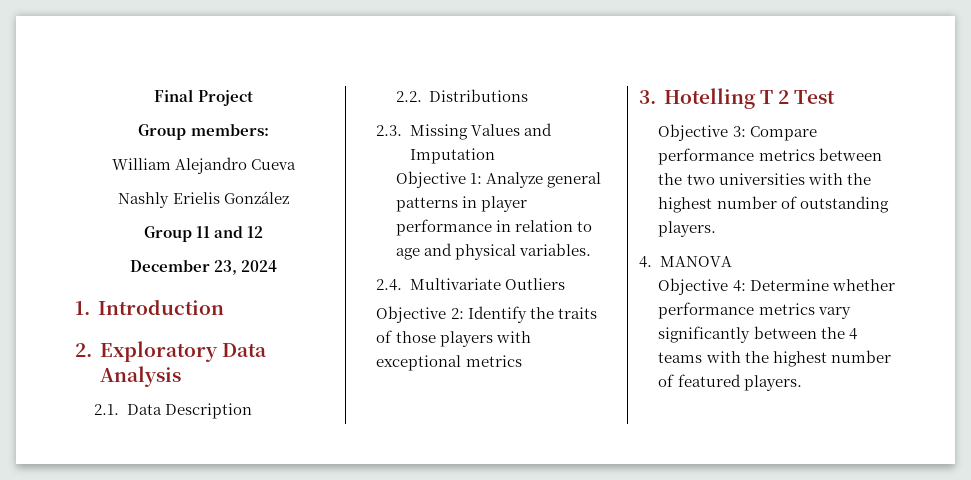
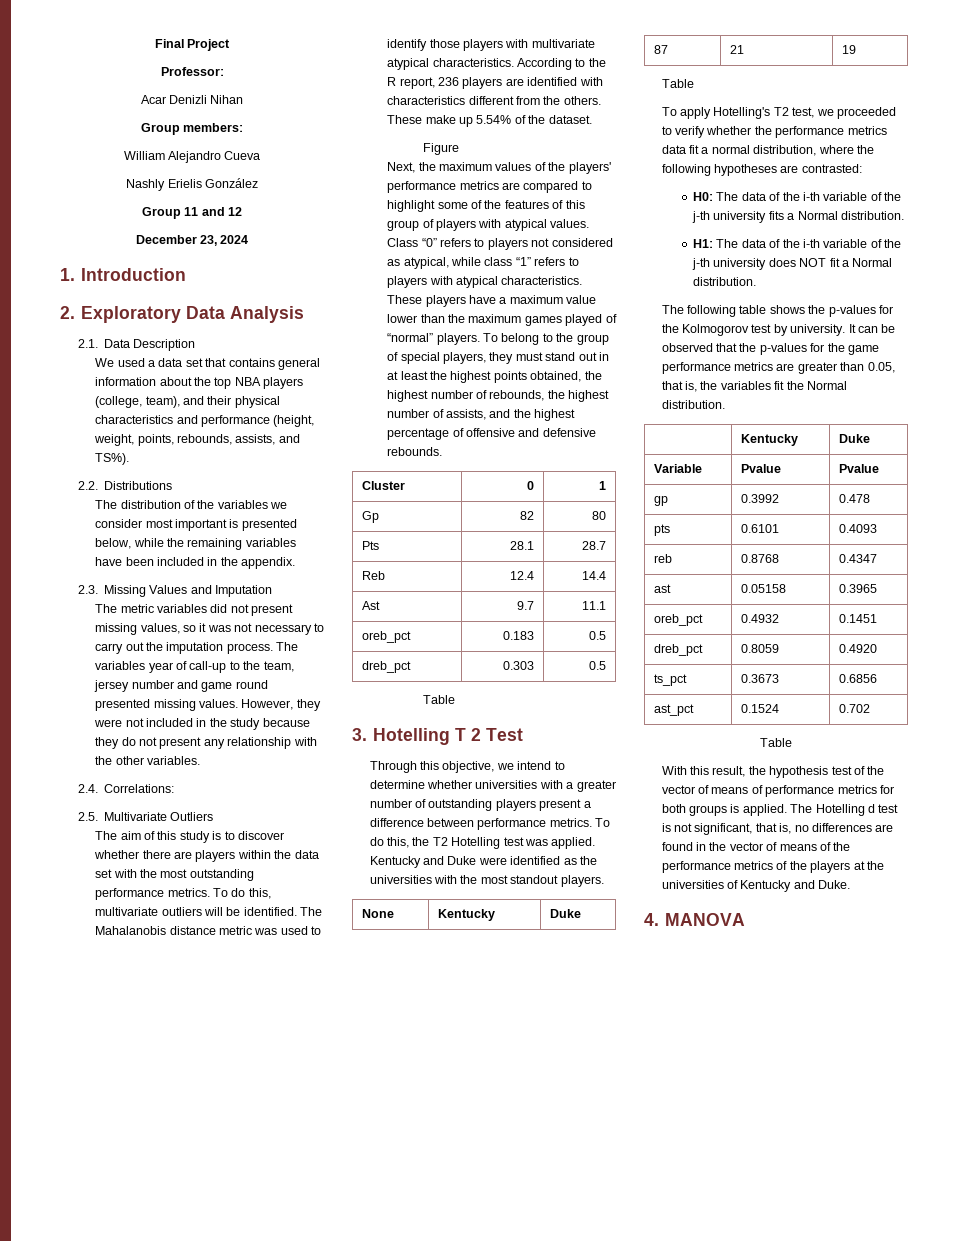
+ Professor:
+ Acar Denizli Nihan
+ We used a data set that contains general information about the top NBA players (college, team), and their physical characteristics and performance (height, weight, points, rebounds, assists, and TS%).
  2.2. Distributions
+ The distribution of the variables we consider most important is presented below, while the remaining variables have been included in the appendix.
- Objective 1: Analyze general patterns in player performance in relation to age and physical variables.
- 2.4. Multivariate Outliers
- Objective 2: Identify the traits of those players with exceptional metrics
+ The metric variables did not present missing values, so it was not necessary to carry out the imputation process. The variables year of call-up to the team, jersey number and game round presented missing values. However, they were not included in the study because they do not present any relationship with the other variables.
+ 2.4. Correlations:
+ 2.5. Multivariate Outliers
+ The aim of this study is to discover whether there are players within the data set with the most outstanding performance metrics. To do this, multivariate outliers will be identified. The Mahalanobis distance metric was used to identify those players with multivariate atypical characteristics. According to the R report, 236 players are identified with characteristics different from the others. These make up 5.54% of the dataset.
+ Figure
+ Next, the maximum values of the players' performance metrics are compared to highlight some of the features of this group of players with atypical values. Class “0” refers to players not considered as atypical, while class “1” refers to players with atypical characteristics. These players have a maximum value lower than the maximum games played of “normal” players. To belong to the group of special players, they must stand out in at least the highest points obtained, the highest number of rebounds, the highest number of assists, and the highest percentage of offensive and defensive rebounds.
+ Cluster | 0 | 1
+ Gp | 82 | 80
+ Pts | 28.1 | 28.7
+ Reb | 12.4 | 14.4
+ Ast | 9.7 | 11.1
+ oreb_pct | 0.183 | 0.5
+ dreb_pct | 0.303 | 0.5
+ Table
- Objective 3: Compare performance metrics between the two universities with the highest number of outstanding players.
+ Through this objective, we intend to determine whether universities with a greater number of outstanding players present a difference between performance metrics. To do this, the T2 Hotelling test was applied. Kentucky and Duke were identified as the universities with the most standout players.
+ None | Kentucky | Duke
+ 87 | 21 | 19
+ Table
+ To apply Hotelling's T2 test, we proceeded to verify whether the performance metrics data fit a normal distribution, where the following hypotheses are contrasted:
+ H0: The data of the i-th variable of the j-th university fits a Normal distribution.
+ H1: The data of the i-th variable of the j-th university does NOT fit a Normal distribution.
+ The following table shows the p-values for the Kolmogorov test by university. It can be observed that the p-values for the game performance metrics are greater than 0.05, that is, the variables fit the Normal distribution.
+ | Kentucky | Duke
+ Variable | Pvalue | Pvalue
+ gp | 0.3992 | 0.478
+ pts | 0.6101 | 0.4093
+ reb | 0.8768 | 0.4347
+ ast | 0.05158 | 0.3965
+ oreb_pct | 0.4932 | 0.1451
+ dreb_pct | 0.8059 | 0.4920
+ ts_pct | 0.3673 | 0.6856
+ ast_pct | 0.1524 | 0.702
+ Table
+ With this result, the hypothesis test of the vector of means of performance metrics for both groups is applied. The Hotelling d test is not significant, that is, no differences are found in the vector of means of the performance metrics of the players at the universities of Kentucky and Duke.
  4. MANOVA
- Objective 4: Determine whether performance metrics vary significantly between the 4 teams with the highest number of featured players.

